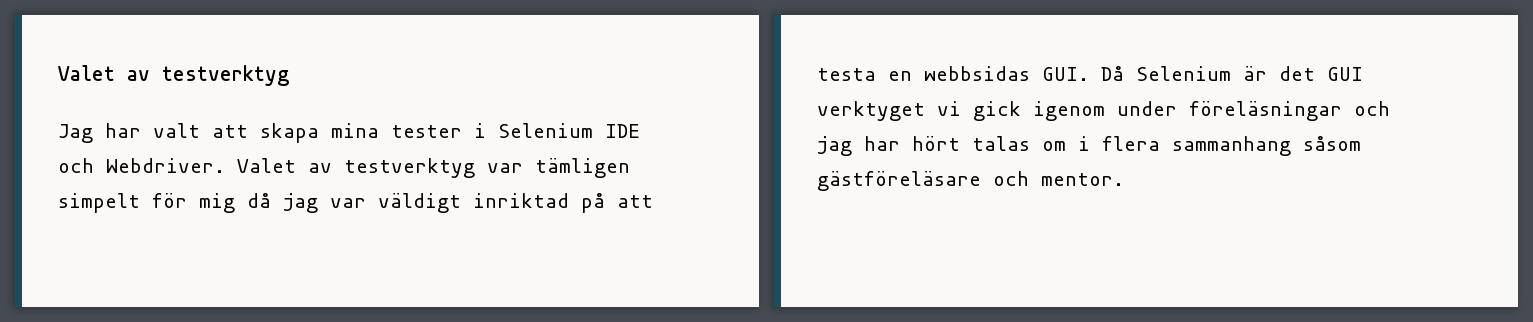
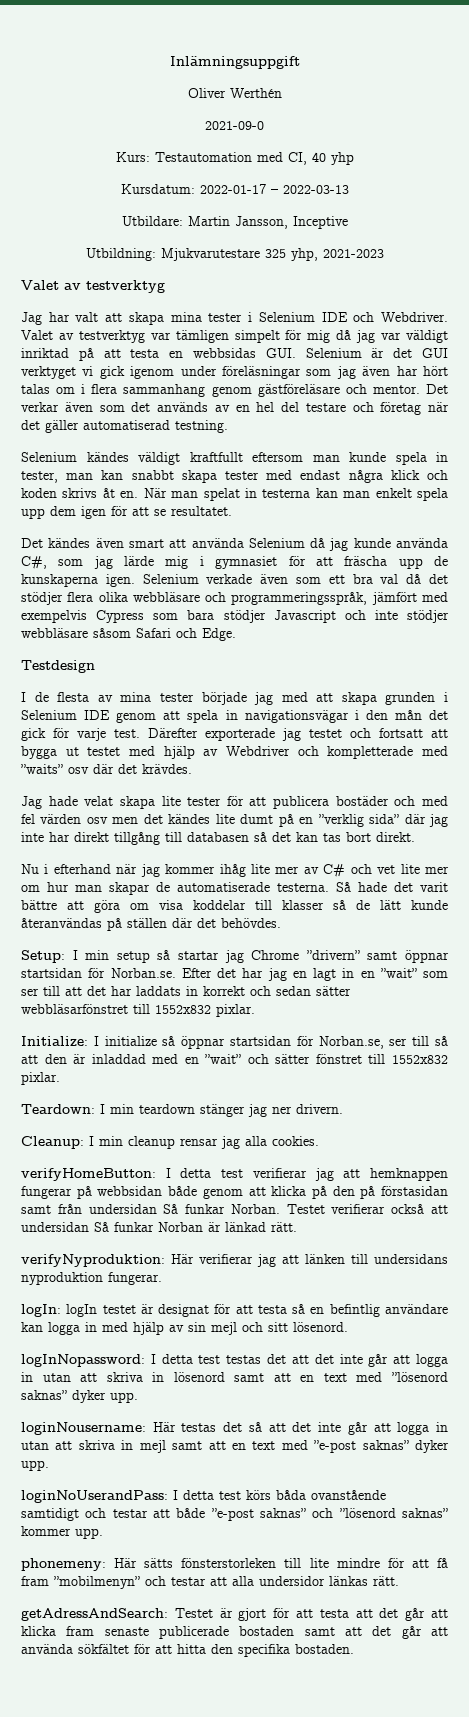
+ Inlämningsuppgift
+ Oliver Werthén
+ 2021-09-0
+ Kurs: Testautomation med CI, 40 yhp
+ Kursdatum: 2022-01-17 – 2022-03-13
+ Utbildare: Martin Jansson, Inceptive
+ Utbildning: Mjukvarutestare 325 yhp, 2021-2023
- Valet av testverktyg var tämligen simpelt för mig då jag var väldigt inriktad på att testa en webbsidas GUI. Då Selenium är det GUI verktyget vi gick igenom under föreläsningar och jag har hört talas om i flera sammanhang såsom gästföreläsare och mentor.
+ Valet av testverktyg var tämligen simpelt för mig då jag var väldigt inriktad på att testa en webbsidas GUI. Selenium är det GUI verktyget vi gick igenom under föreläsningar som jag även har hört talas om i flera sammanhang genom gästföreläsare och mentor.
+ Det verkar även som det används av en hel del testare och företag när det gäller automatiserad testning.
+ Selenium kändes väldigt kraftfullt eftersom man kunde spela in tester, man kan snabbt skapa tester med endast några klick och koden skrivs åt en. När man spelat in testerna kan man enkelt spela upp dem igen för att se resultatet.
+ Det kändes även smart att använda Selenium då jag kunde använda C#, som jag lärde mig i gymnasiet för att fräscha upp de kunskaperna igen. Selenium verkade även som ett bra val då det stödjer flera olika webbläsare och programmeringsspråk, jämfört med exempelvis Cypress som bara stödjer Javascript och inte stödjer webbläsare såsom Safari och Edge.
+ Testdesign
+ I de flesta av mina tester började jag med att skapa grunden i Selenium IDE genom att spela in navigationsvägar i den mån det gick för varje test. Därefter exporterade jag testet och fortsatt att bygga ut testet med hjälp av Webdriver och kompletterade med ”waits” osv där det krävdes.
+ Jag hade velat skapa lite tester för att publicera bostäder och med fel värden osv men det kändes lite dumt på en ”verklig sida” där jag inte har direkt tillgång till databasen så det kan tas bort direkt.
+ Nu i efterhand när jag kommer ihåg lite mer av C# och vet lite mer om hur man skapar de automatiserade testerna. Så hade det varit bättre att göra om visa koddelar till klasser så de lätt kunde återanvändas på ställen där det behövdes.
+ Setup: I min setup så startar jag Chrome ”drivern” samt öppnar startsidan för Norban.se. Efter det har jag en lagt in en ”wait” som ser till att det har laddats in korrekt och sedan sätter webbläsarfönstret till 1552x832 pixlar.
+ Initialize: I initialize så öppnar startsidan för Norban.se, ser till så att den är inladdad med en ”wait” och sätter fönstret till 1552x832 pixlar.
+ Teardown: I min teardown stänger jag ner drivern.
+ Cleanup: I min cleanup rensar jag alla cookies.
+ verifyHomeButton: I detta test verifierar jag att hemknappen fungerar på webbsidan både genom att klicka på den på förstasidan samt från undersidan Så funkar Norban. Testet verifierar också att undersidan Så funkar Norban är länkad rätt.
+ verifyNyproduktion: Här verifierar jag att länken till undersidans nyproduktion fungerar.
+ logIn: logIn testet är designat för att testa så en befintlig användare kan logga in med hjälp av sin mejl och sitt lösenord.
+ logInNopassword: I detta test testas det att det inte går att logga in utan att skriva in lösenord samt att en text med ”lösenord saknas” dyker upp.
+ loginNousername: Här testas det så att det inte går att logga in utan att skriva in mejl samt att en text med ”e-post saknas” dyker upp.
+ loginNoUserandPass: I detta test körs båda ovanstående samtidigt och testar att både ”e-post saknas” och ”lösenord saknas” kommer upp.
+ phonemeny: Här sätts fönsterstorleken till lite mindre för att få fram ”mobilmenyn” och testar att alla undersidor länkas rätt.
+ getAdressAndSearch: Testet är gjort för att testa att det går att klicka fram senaste publicerade bostaden samt att det går att använda sökfältet för att hitta den specifika bostaden.

